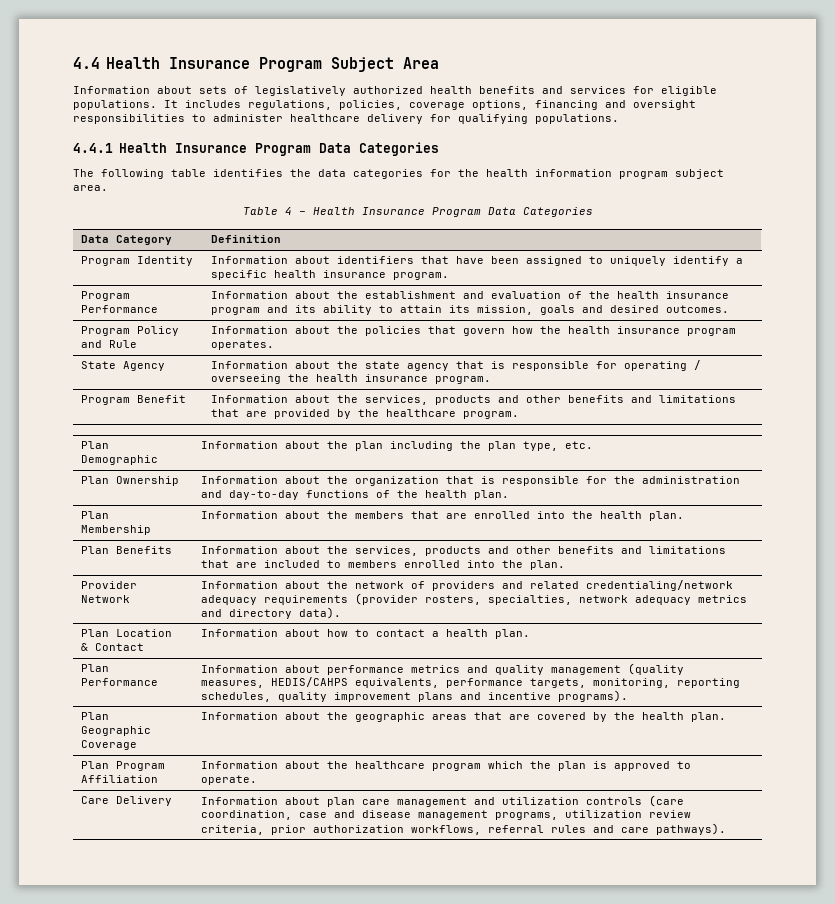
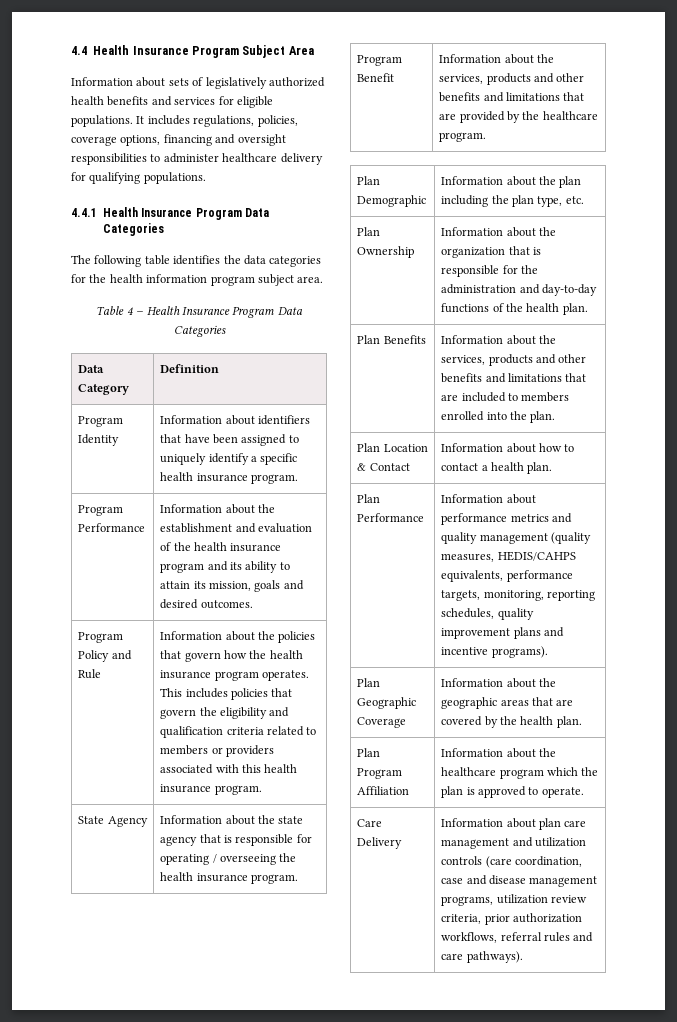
- Program Policy and Rule | Information about the policies that govern how the health insurance program operates.
+ Program Policy and Rule | Information about the policies that govern how the health insurance program operates. This includes policies that govern the eligibility and qualification criteria related to members or providers associated with this health insurance program.
- Plan Membership | Information about the members that are enrolled into the health plan.
- Provider Network | Information about the network of providers and related credentialing/network adequacy requirements (provider rosters, specialties, network adequacy metrics and directory data).

